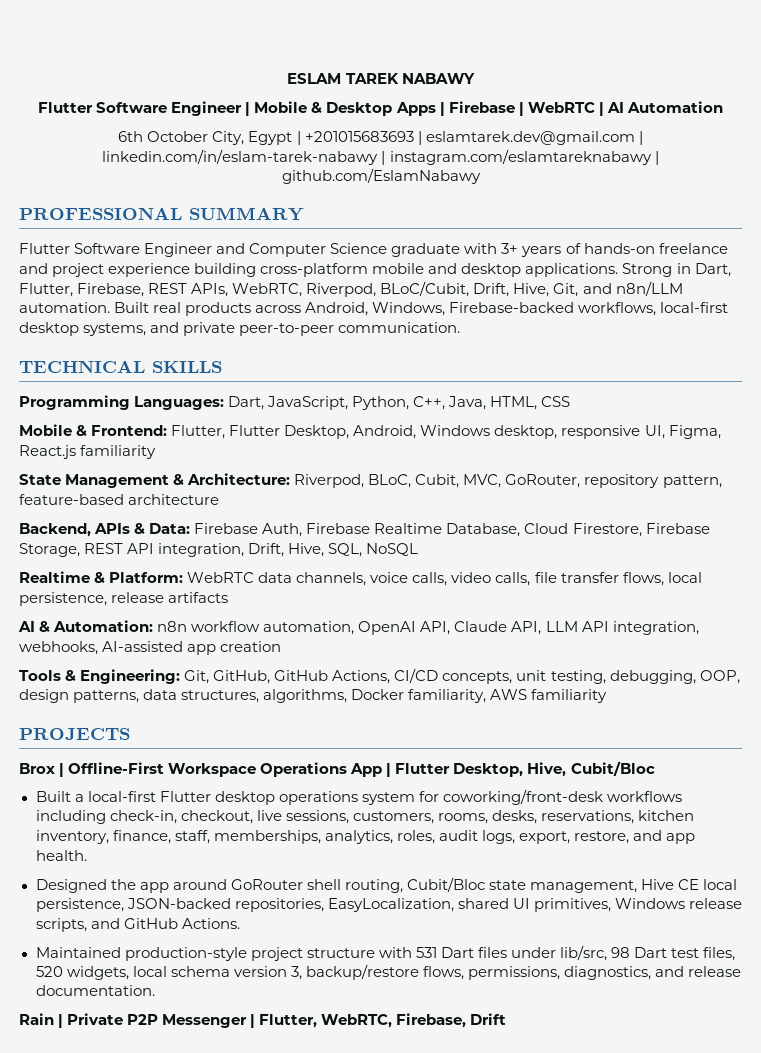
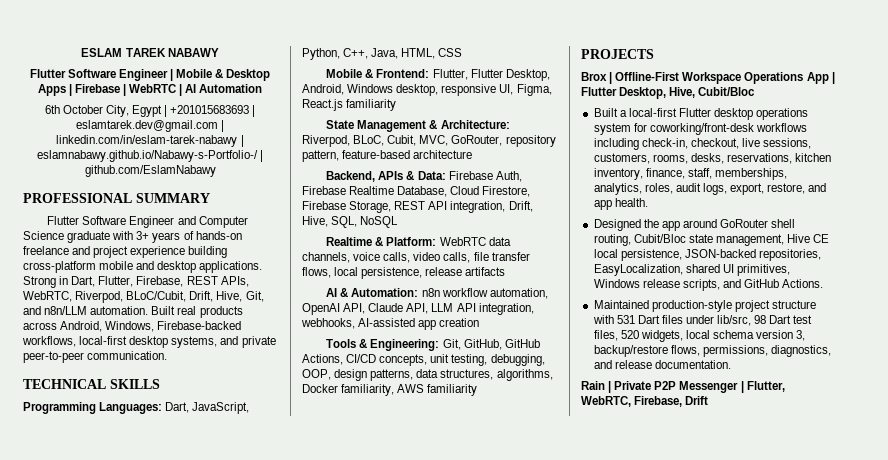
- 6th October City, Egypt | +201015683693 | eslamtarek.dev@gmail.com | linkedin.com/in/eslam-tarek-nabawy | instagram.com/eslamtareknabawy | github.com/EslamNabawy
+ 6th October City, Egypt | +201015683693 | eslamtarek.dev@gmail.com | linkedin.com/in/eslam-tarek-nabawy | eslamnabawy.github.io/Nabawy-s-Portfolio-/ | github.com/EslamNabawy

